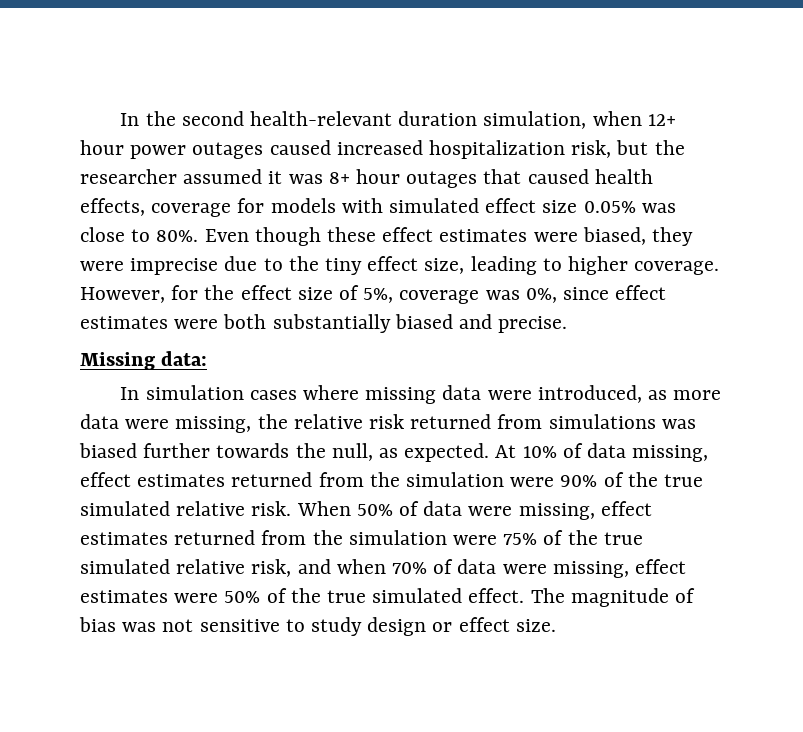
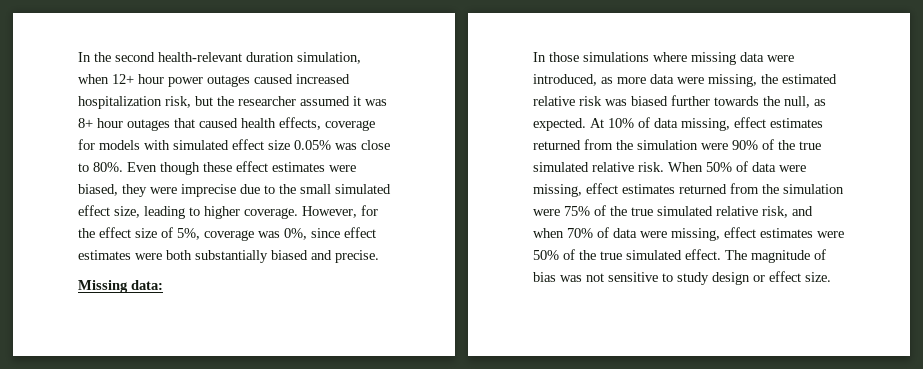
- Even though these effect estimates were biased, they were imprecise due to the tiny effect size, leading to higher coverage.
+ Even though these effect estimates were biased, they were imprecise due to the small simulated effect size, leading to higher coverage.
- In simulation cases where missing data were introduced, as more data were missing, the relative risk returned from simulations was biased further towards the null, as expected.
+ In those simulations where missing data were introduced, as more data were missing, the estimated relative risk was biased further towards the null, as expected.

